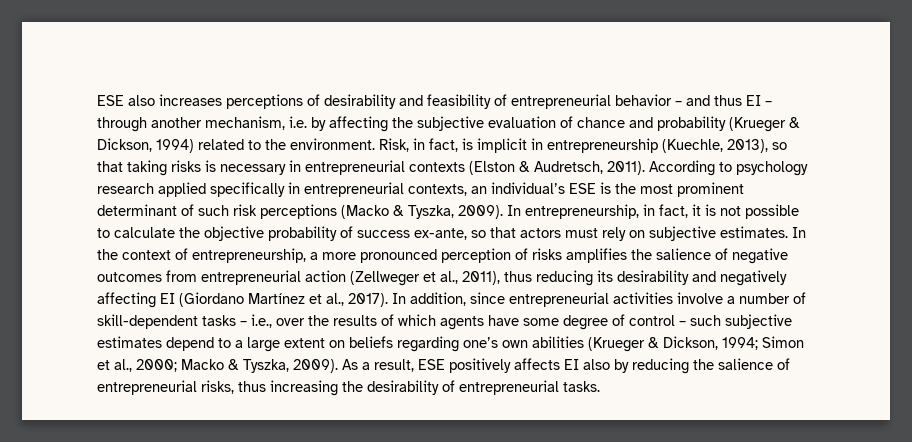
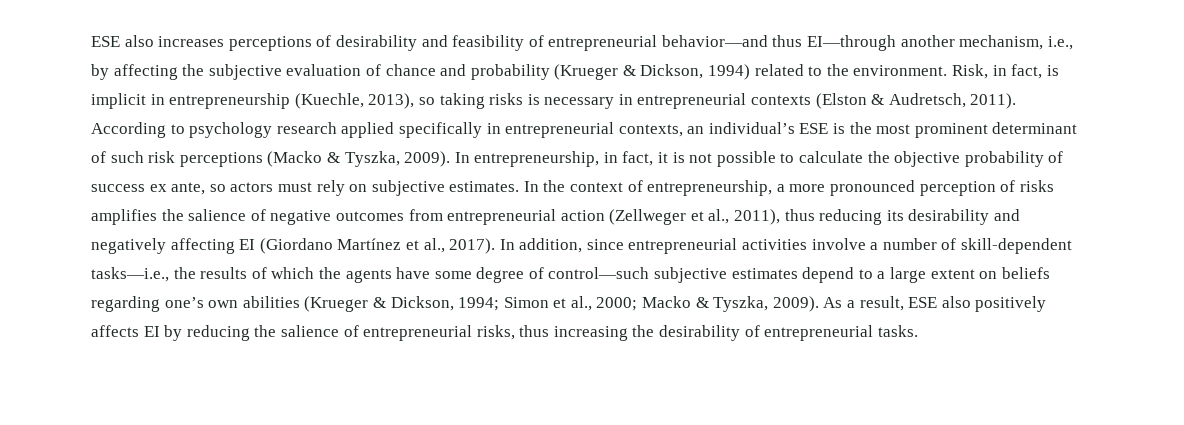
- ESE also increases perceptions of desirability and feasibility of entrepreneurial behavior – and thus EI – through another mechanism, i.e. by affecting the subjective evaluation of chance and probability (Krueger & Dickson, 1994) related to the environment.
+ ESE also increases perceptions of desirability and feasibility of entrepreneurial behavior—and thus EI—through another mechanism, i.e., by affecting the subjective evaluation of chance and probability (Krueger & Dickson, 1994) related to the environment.
- Risk, in fact, is implicit in entrepreneurship (Kuechle, 2013), so that taking risks is necessary in entrepreneurial contexts (Elston & Audretsch, 2011).
+ Risk, in fact, is implicit in entrepreneurship (Kuechle, 2013), so taking risks is necessary in entrepreneurial contexts (Elston & Audretsch, 2011).
- In entrepreneurship, in fact, it is not possible to calculate the objective probability of success ex-ante, so that actors must rely on subjective estimates.
+ In entrepreneurship, in fact, it is not possible to calculate the objective probability of success ex ante, so actors must rely on subjective estimates.
- In addition, since entrepreneurial activities involve a number of skill-dependent tasks – i.e., over the results of which agents have some degree of control – such subjective estimates depend to a large extent on beliefs regarding one’s own abilities (Krueger & Dickson, 1994; Simon et al., 2000; Macko & Tyszka, 2009).
+ In addition, since entrepreneurial activities involve a number of skill-dependent tasks—i.e., the results of which the agents have some degree of control—such subjective estimates depend to a large extent on beliefs regarding one’s own abilities (Krueger & Dickson, 1994; Simon et al., 2000; Macko & Tyszka, 2009).
- As a result, ESE positively affects EI also by reducing the salience of entrepreneurial risks, thus increasing the desirability of entrepreneurial tasks.
+ As a result, ESE also positively affects EI by reducing the salience of entrepreneurial risks, thus increasing the desirability of entrepreneurial tasks.

